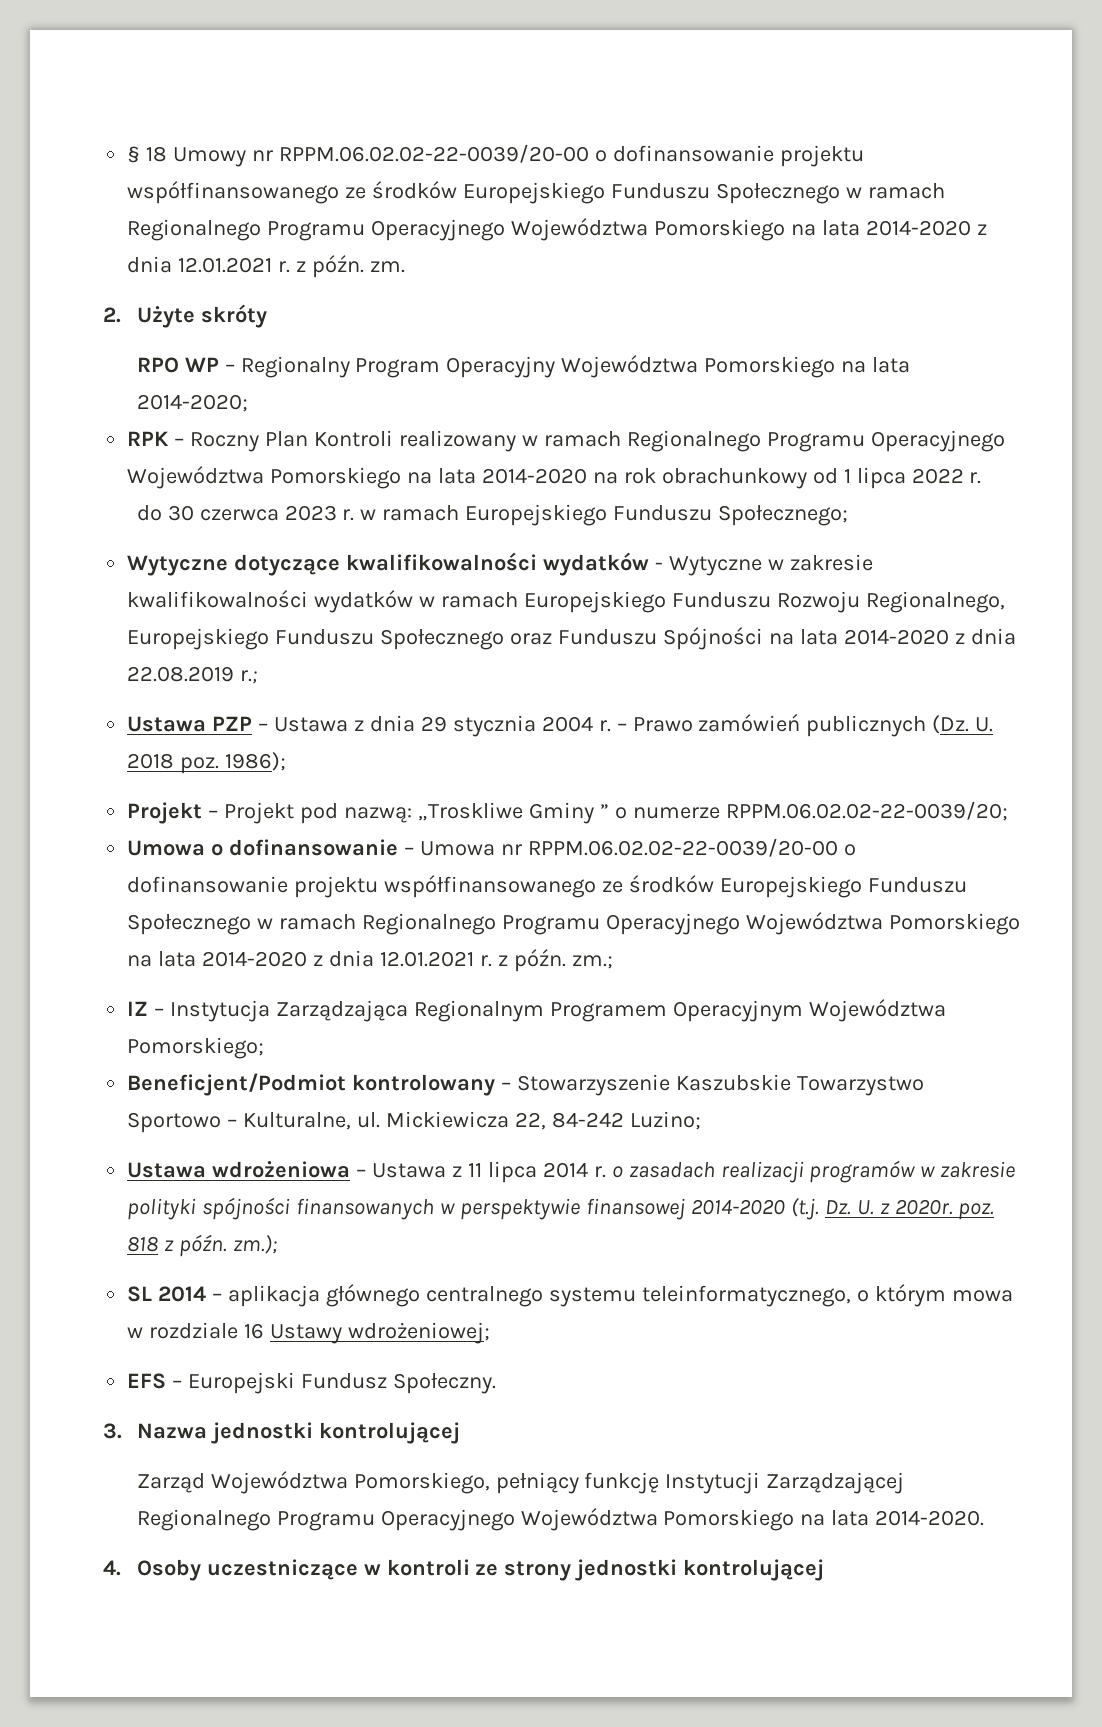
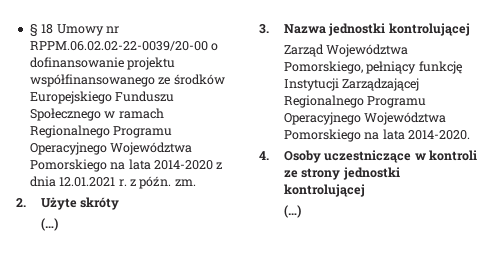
  2. Użyte skróty
- RPO WP – Regionalny Program Operacyjny Województwa Pomorskiego na lata 2014-2020;
- RPK – Roczny Plan Kontroli realizowany w ramach Regionalnego Programu Operacyjnego Województwa Pomorskiego na lata 2014-2020 na rok obrachunkowy od 1 lipca 2022 r.
- do 30 czerwca 2023 r. w ramach Europejskiego Funduszu Społecznego;
- Wytyczne dotyczące kwalifikowalności wydatków - Wytyczne w zakresie kwalifikowalności wydatków w ramach Europejskiego Funduszu Rozwoju Regionalnego, Europejskiego Funduszu Społecznego oraz Funduszu Spójności na lata 2014-2020 z dnia 22.08.2019 r.;
- Ustawa PZP – Ustawa z dnia 29 stycznia 2004 r. – Prawo zamówień publicznych (Dz. U. 2018 poz. 1986);
- Projekt – Projekt pod nazwą: „Troskliwe Gminy ” o numerze RPPM.06.02.02-22-0039/20;
- Umowa o dofinansowanie – Umowa nr RPPM.06.02.02-22-0039/20-00 o dofinansowanie projektu współfinansowanego ze środków Europejskiego Funduszu Społecznego w ramach Regionalnego Programu Operacyjnego Województwa Pomorskiego na lata 2014-2020 z dnia 12.01.2021 r. z późn. zm.;
- IZ – Instytucja Zarządzająca Regionalnym Programem Operacyjnym Województwa Pomorskiego;
- Beneficjent/Podmiot kontrolowany – Stowarzyszenie Kaszubskie Towarzystwo Sportowo – Kulturalne, ul. Mickiewicza 22, 84-242 Luzino;
- Ustawa wdrożeniowa – Ustawa z 11 lipca 2014 r. o zasadach realizacji programów w zakresie polityki spójności finansowanych w perspektywie finansowej 2014-2020 (t.j. Dz. U. z 2020r. poz. 818 z późn. zm.);
- SL 2014 – aplikacja głównego centralnego systemu teleinformatycznego, o którym mowa w rozdziale 16 Ustawy wdrożeniowej;
- EFS – Europejski Fundusz Społeczny.
+ (…)
  4. Osoby uczestniczące w kontroli ze strony jednostki kontrolującej
+ (…)

